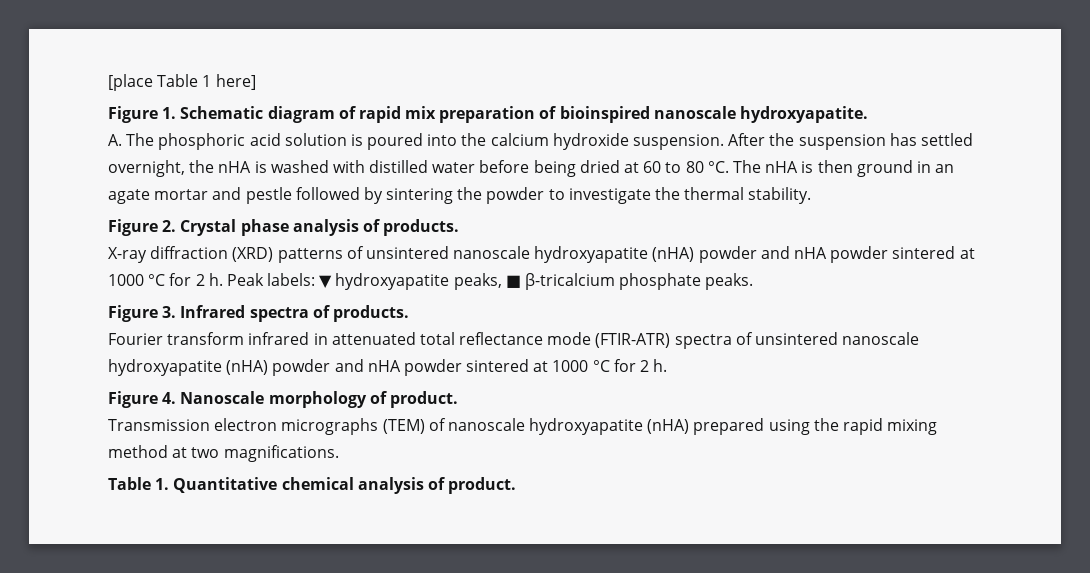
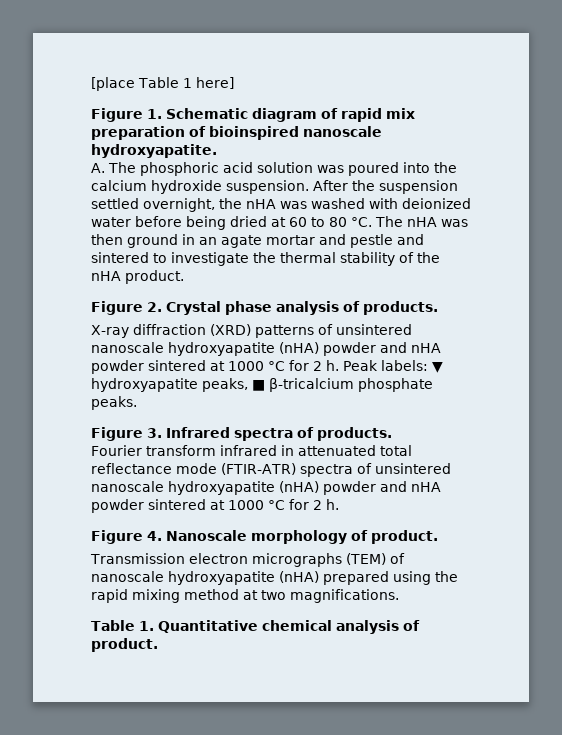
- A. The phosphoric acid solution is poured into the calcium hydroxide suspension.
+ A. The phosphoric acid solution was poured into the calcium hydroxide suspension.
- After the suspension has settled overnight, the nHA is washed with distilled water before being dried at 60 to 80 °C.
+ After the suspension settled overnight, the nHA was washed with deionized water before being dried at 60 to 80 °C.
- The nHA is then ground in an agate mortar and pestle followed by sintering the powder to investigate the thermal stability.
+ The nHA was then ground in an agate mortar and pestle and sintered to investigate the thermal stability of the nHA product.

